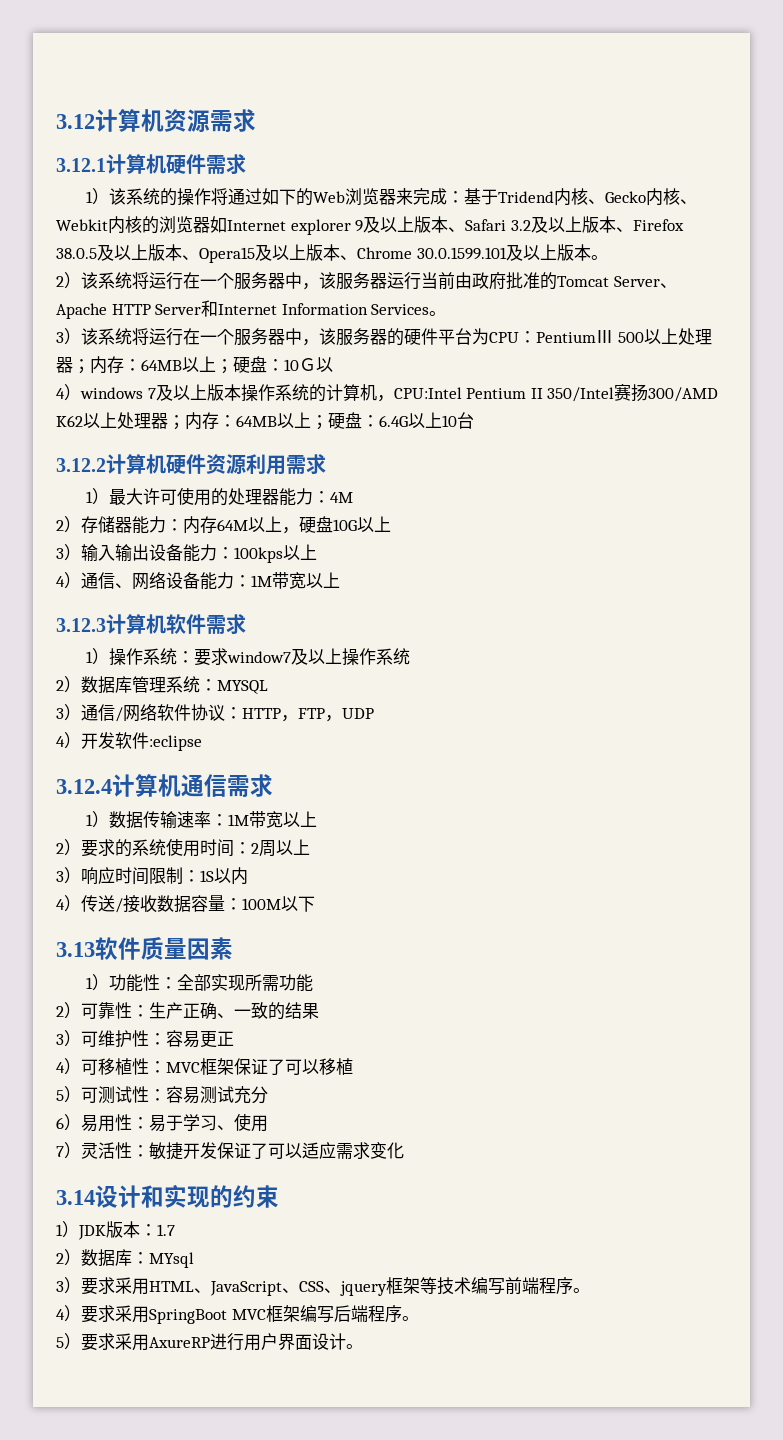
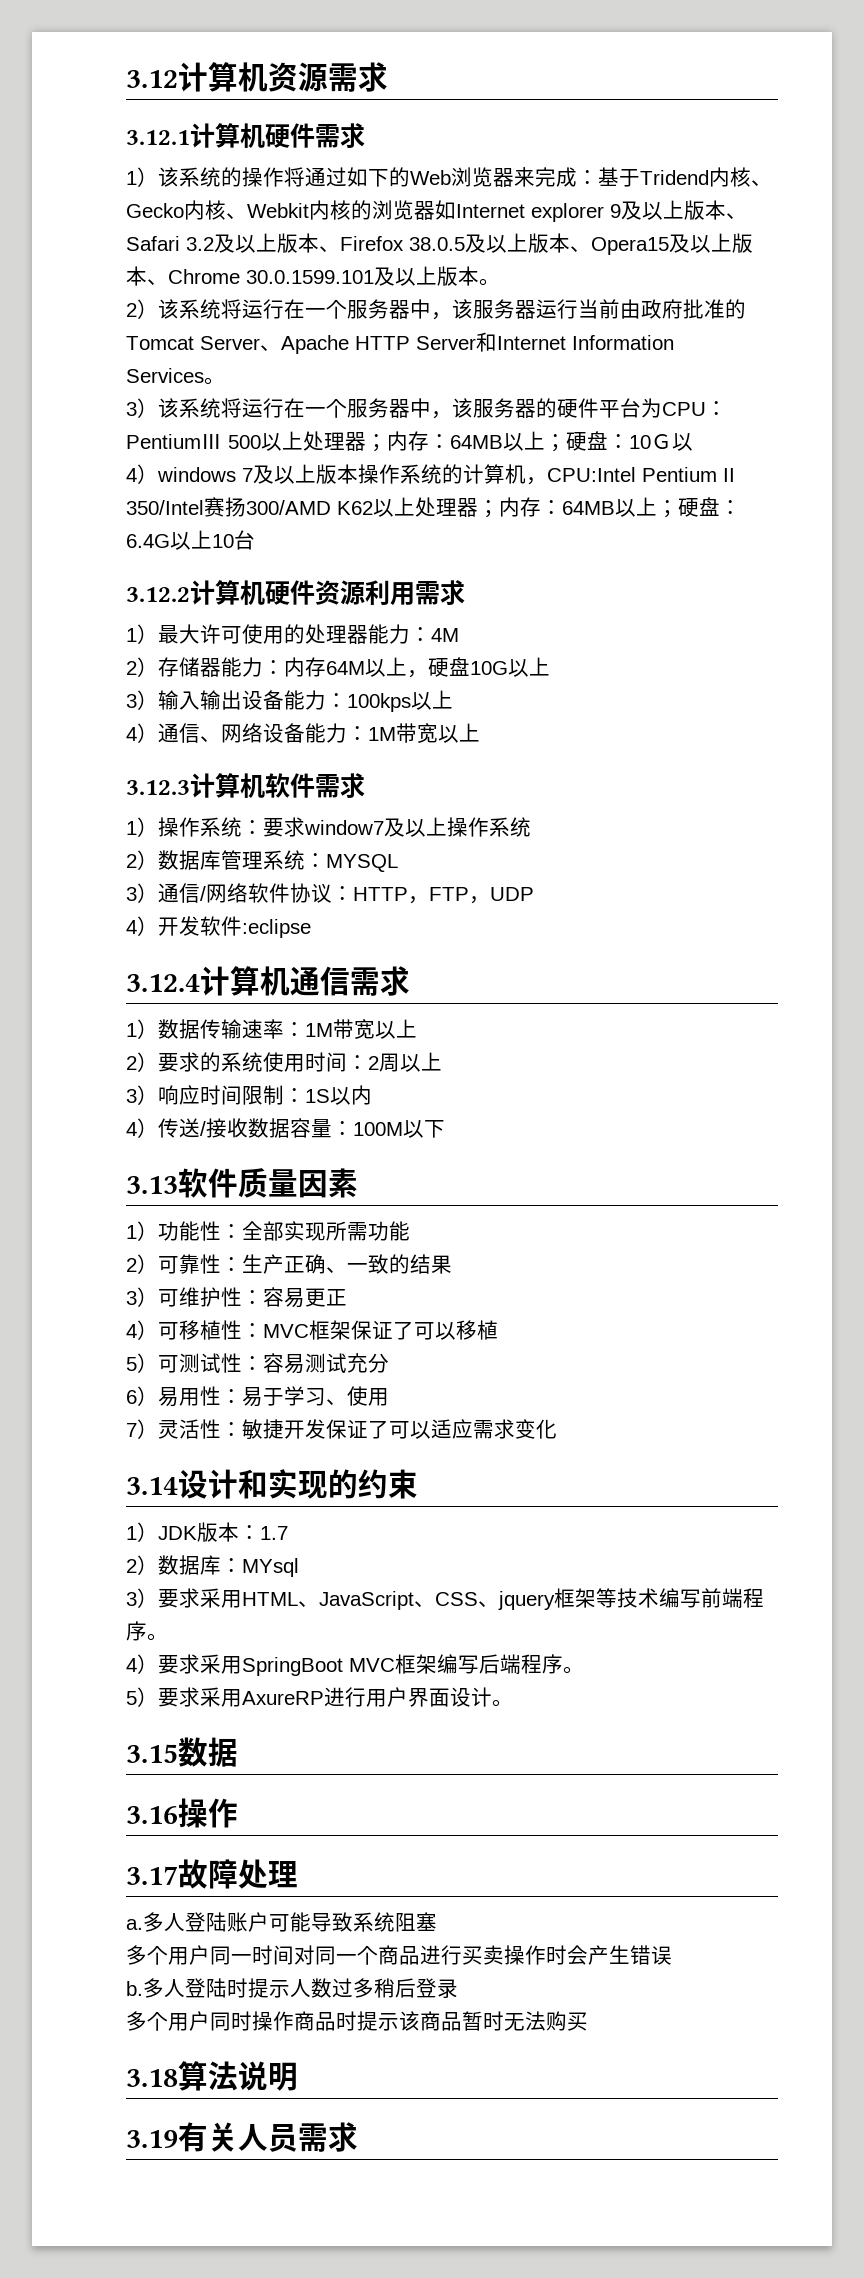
+ 3.15数据
+ 3.16操作
+ 3.17故障处理
+ a.多人登陆账户可能导致系统阻塞
+ 多个用户同一时间对同一个商品进行买卖操作时会产生错误
+ b.多人登陆时提示人数过多稍后登录
+ 多个用户同时操作商品时提示该商品暂时无法购买
+ 3.18算法说明
+ 3.19有关人员需求

